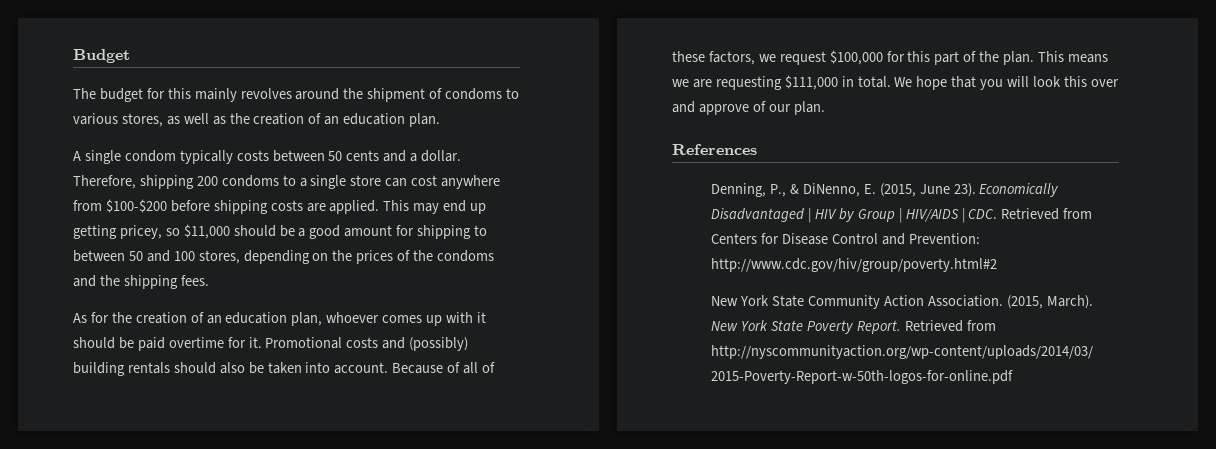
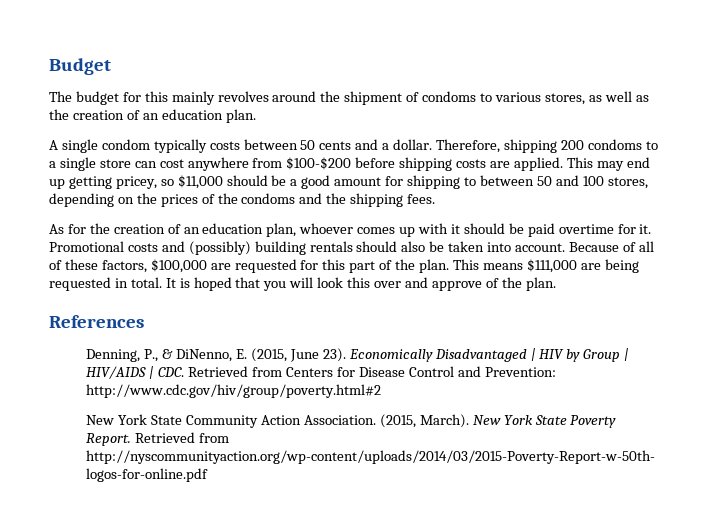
- Because of all of these factors, we request $100,000 for this part of the plan.
+ Because of all of these factors, $100,000 are requested for this part of the plan.
- This means we are requesting $111,000 in total. We hope that you will look this over and approve of our plan.
+ This means $111,000 are being requested in total. It is hoped that you will look this over and approve of the plan.

